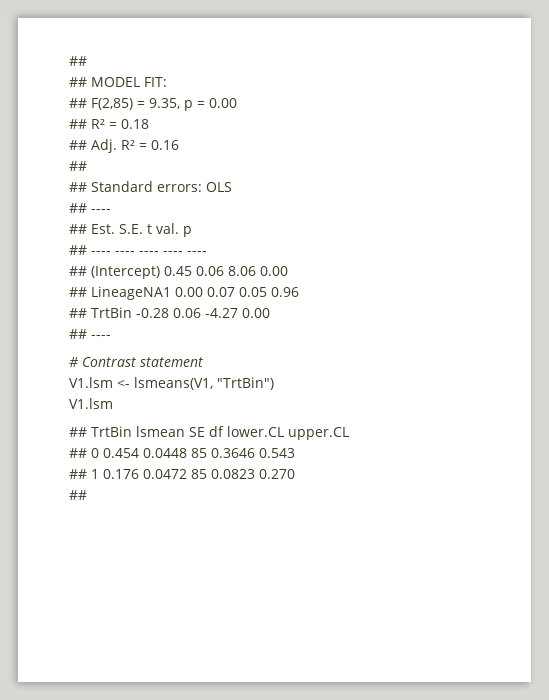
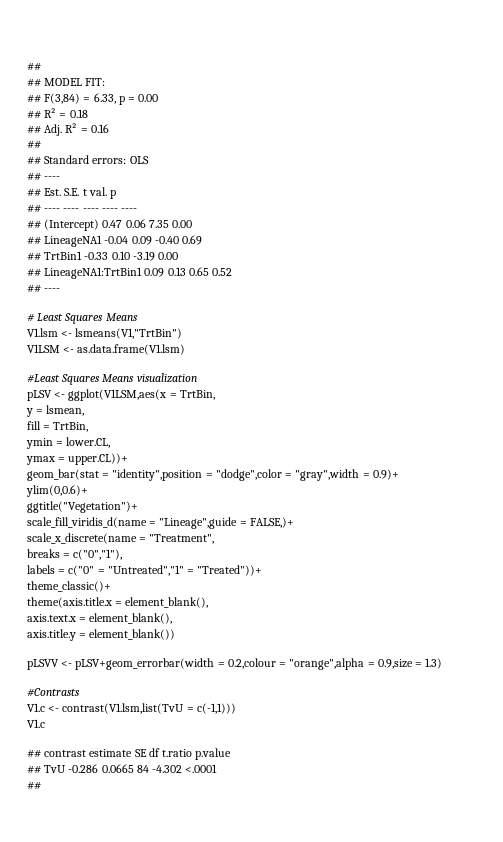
- ## F(2,85) = 9.35, p = 0.00
+ ## F(3,84) = 6.33, p = 0.00
- ## (Intercept) 0.45 0.06 8.06 0.00
+ ## (Intercept) 0.47 0.06 7.35 0.00
- ## LineageNA1 0.00 0.07 0.05 0.96
- ## TrtBin -0.28 0.06 -4.27 0.00
+ ## LineageNA1 -0.04 0.09 -0.40 0.69
+ ## TrtBin1 -0.33 0.10 -3.19 0.00
+ ## LineageNA1:TrtBin1 0.09 0.13 0.65 0.52
- # Contrast statement
+ # Least Squares Means
- V1.lsm <- lsmeans(V1, "TrtBin")
- V1.lsm
- ## TrtBin lsmean SE df lower.CL upper.CL
- ## 0 0.454 0.0448 85 0.3646 0.543
- ## 1 0.176 0.0472 85 0.0823 0.270
+ V1.lsm <- lsmeans(V1,"TrtBin")
+ V1LSM <- as.data.frame(V1.lsm)
+ #Least Squares Means visualization
+ pLSV <- ggplot(V1LSM,aes(x = TrtBin,
+ y = lsmean,
+ fill = TrtBin,
+ ymin = lower.CL,
+ ymax = upper.CL))+
+ geom_bar(stat = "identity",position = "dodge",color = "gray",width = 0.9)+
+ ylim(0,0.6)+
+ ggtitle("Vegetation")+
+ scale_fill_viridis_d(name = "Lineage",guide = FALSE,)+
+ scale_x_discrete(name = "Treatment",
+ breaks = c("0","1"),
+ labels = c("0" = "Untreated","1" = "Treated"))+
+ theme_classic()+
+ theme(axis.title.x = element_blank(),
+ axis.text.x = element_blank(),
+ axis.title.y = element_blank())
+ pLSVV <- pLSV+geom_errorbar(width = 0.2,colour = "orange",alpha = 0.9,size = 1.3)
+ #Contrasts
+ V1.c <- contrast(V1.lsm,list(TvU = c(-1,1)))
+ V1.c
+ ## contrast estimate SE df t.ratio p.value
+ ## TvU -0.286 0.0665 84 -4.302 <.0001

